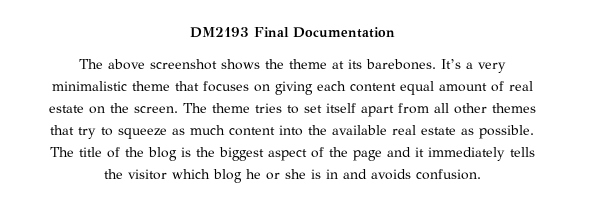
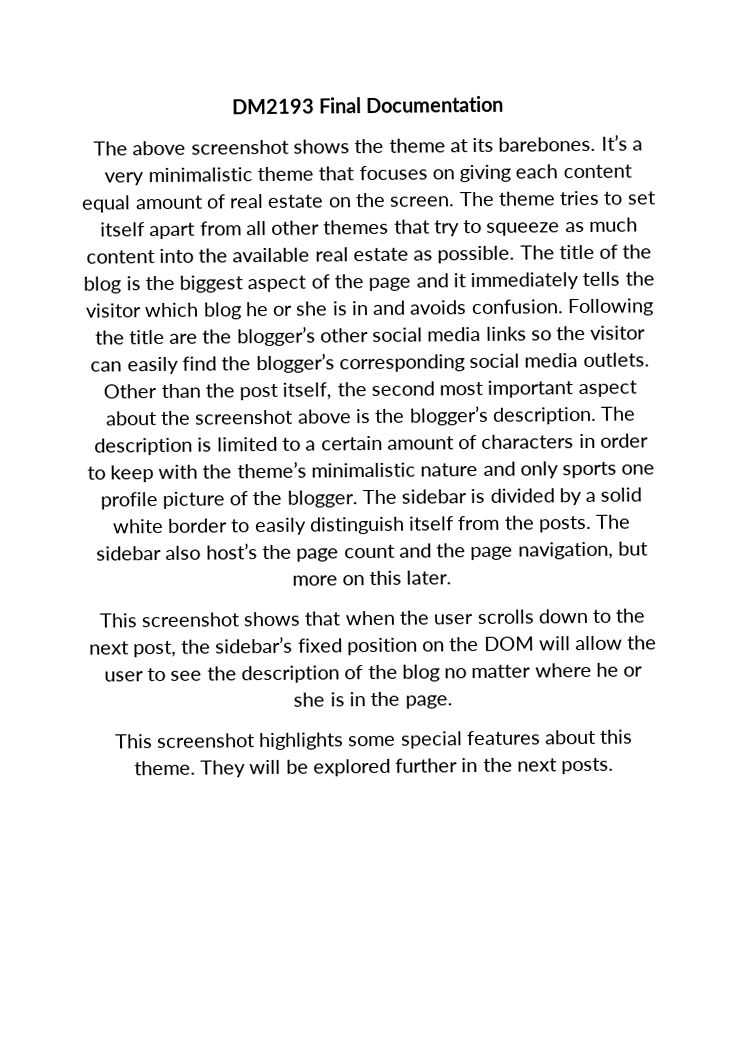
+ Following the title are the blogger’s other social media links so the visitor can easily find the blogger’s corresponding social media outlets. Other than the post itself, the second most important aspect about the screenshot above is the blogger’s description. The description is limited to a certain amount of characters in order to keep with the theme’s minimalistic nature and only sports one profile picture of the blogger. The sidebar is divided by a solid white border to easily distinguish itself from the posts. The sidebar also host’s the page count and the page navigation, but more on this later.
+ This screenshot shows that when the user scrolls down to the next post, the sidebar’s fixed position on the DOM will allow the user to see the description of the blog no matter where he or she is in the page.
+ This screenshot highlights some special features about this theme. They will be explored further in the next posts.

